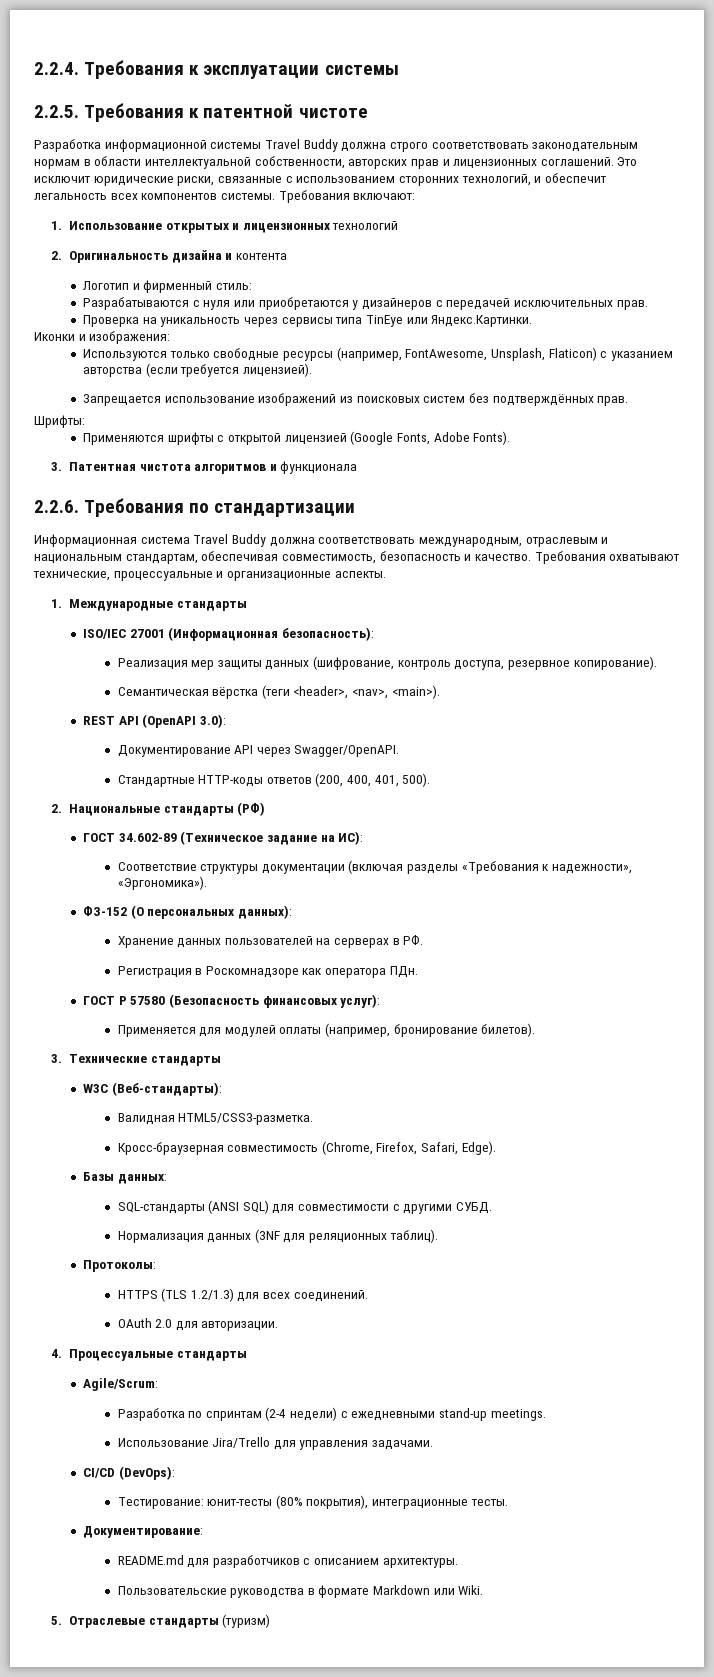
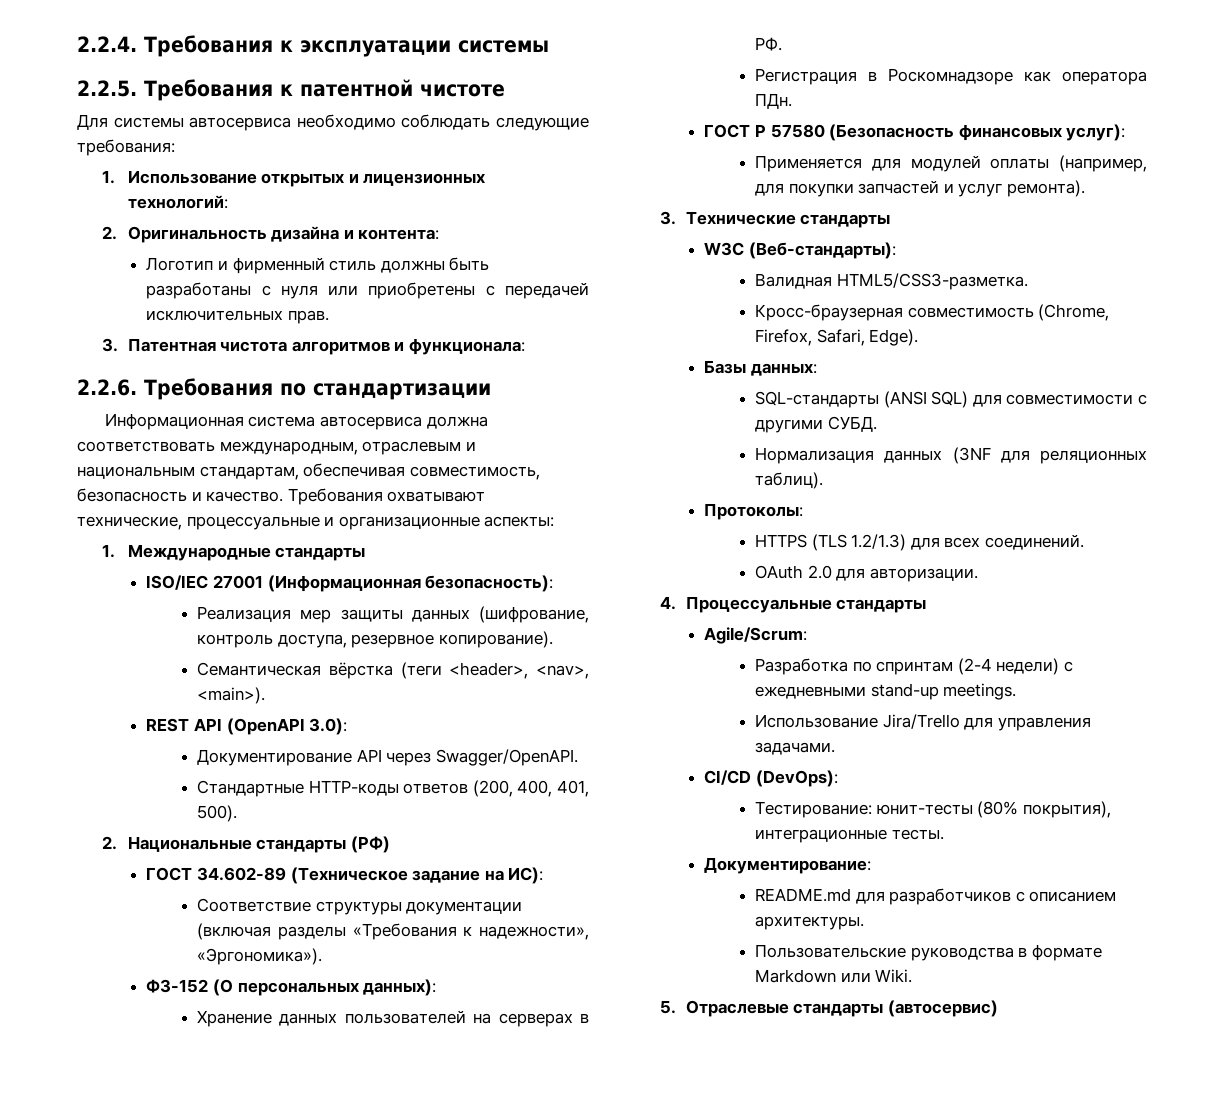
- Разработка информационной системы Travel Buddy должна строго соответствовать законодательным нормам в области интеллектуальной собственности, авторских прав и лицензионных соглашений. Это исключит юридические риски, связанные с использованием сторонних технологий, и обеспечит легальность всех компонентов системы. Требования включают:
+ Для системы автосервиса необходимо соблюдать следующие требования:
- 1. Использование открытых и лицензионных технологий
+ 1. Использование открытых и лицензионных технологий:
- 2. Оригинальность дизайна и контента
+ 2. Оригинальность дизайна и контента:
- Логотип и фирменный стиль:
- Разрабатываются с нуля или приобретаются у дизайнеров с передачей исключительных прав.
- Проверка на уникальность через сервисы типа TinEye или Яндекс.Картинки.
- Иконки и изображения:
- Используются только свободные ресурсы (например, FontAwesome, Unsplash, Flaticon) с указанием авторства (если требуется лицензией).
- Запрещается использование изображений из поисковых систем без подтверждённых прав.
- Шрифты:
- Применяются шрифты с открытой лицензией (Google Fonts, Adobe Fonts).
+ Логотип и фирменный стиль должны быть разработаны с нуля или приобретены с передачей исключительных прав.
- 3. Патентная чистота алгоритмов и функционала
+ 3. Патентная чистота алгоритмов и функционала:
- Информационная система Travel Buddy должна соответствовать международным, отраслевым и национальным стандартам, обеспечивая совместимость, безопасность и качество.
+ Информационная система автосервиса должна соответствовать международным, отраслевым и национальным стандартам, обеспечивая совместимость, безопасность и качество.
- Требования охватывают технические, процессуальные и организационные аспекты.
+ Требования охватывают технические, процессуальные и организационные аспекты:
- Применяется для модулей оплаты (например, бронирование билетов).
+ Применяется для модулей оплаты (например, для покупки запчастей и услуг ремонта).
- 5. Отраслевые стандарты (туризм)
+ 5. Отраслевые стандарты (автосервис)

